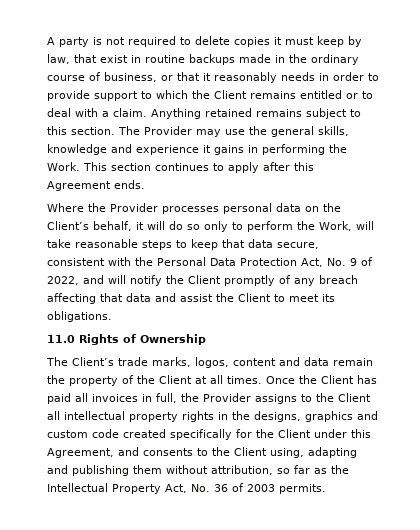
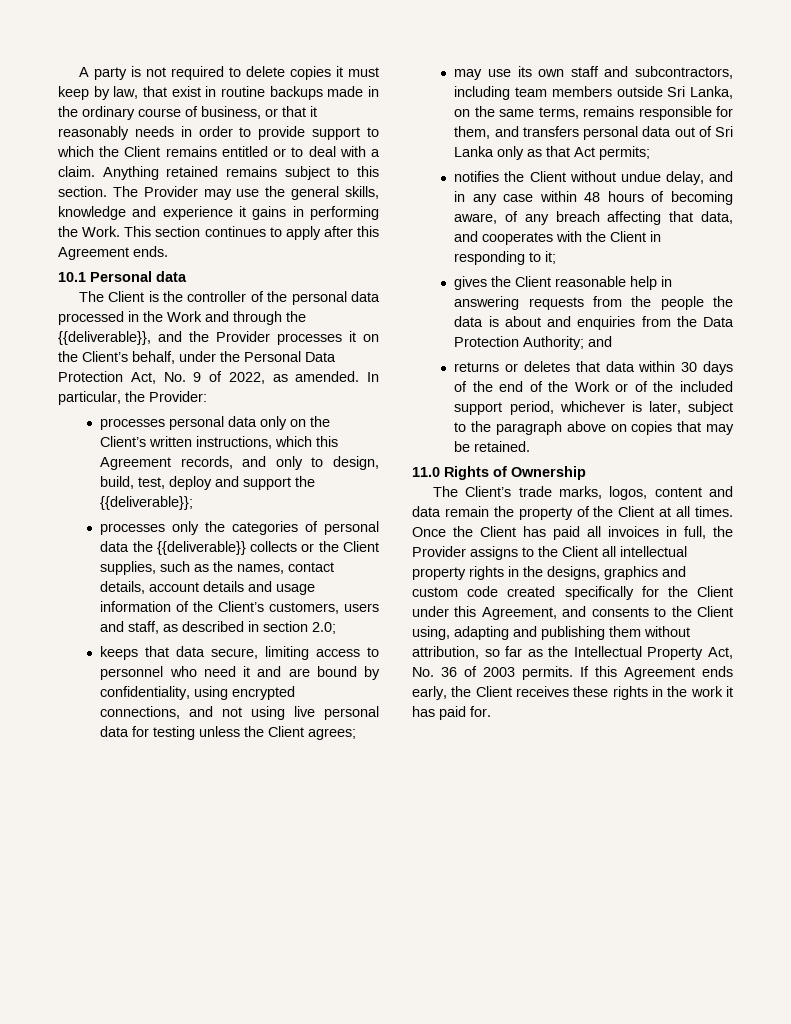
- Where the Provider processes personal data on the Client’s behalf, it will do so only to perform the Work, will take reasonable steps to keep that data secure, consistent with the Personal Data Protection Act, No. 9 of 2022, and will notify the Client promptly of any breach affecting that data and assist the Client to meet its obligations.
+ 10.1 Personal data
+ The Client is the controller of the personal data processed in the Work and through the {{deliverable}}, and the Provider processes it on the Client’s behalf, under the Personal Data Protection Act, No. 9 of 2022, as amended. In particular, the Provider:
+ processes personal data only on the Client’s written instructions, which this Agreement records, and only to design, build, test, deploy and support the {{deliverable}};
+ processes only the categories of personal data the {{deliverable}} collects or the Client supplies, such as the names, contact details, account details and usage information of the Client’s customers, users and staff, as described in section 2.0;
+ keeps that data secure, limiting access to personnel who need it and are bound by confidentiality, using encrypted connections, and not using live personal data for testing unless the Client agrees;
+ may use its own staff and subcontractors, including team members outside Sri Lanka, on the same terms, remains responsible for them, and transfers personal data out of Sri Lanka only as that Act permits;
+ notifies the Client without undue delay, and in any case within 48 hours of becoming aware, of any breach affecting that data, and cooperates with the Client in responding to it;
+ gives the Client reasonable help in answering requests from the people the data is about and enquiries from the Data Protection Authority; and
+ returns or deletes that data within 30 days of the end of the Work or of the included support period, whichever is later, subject to the paragraph above on copies that may be retained.
+ If this Agreement ends early, the Client receives these rights in the work it has paid for.

